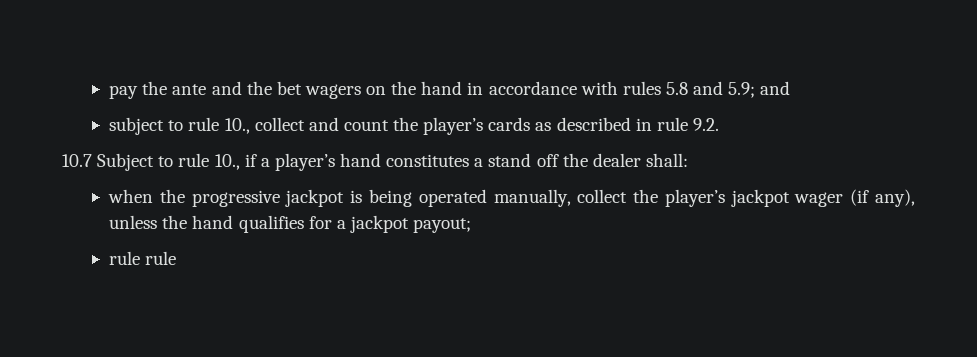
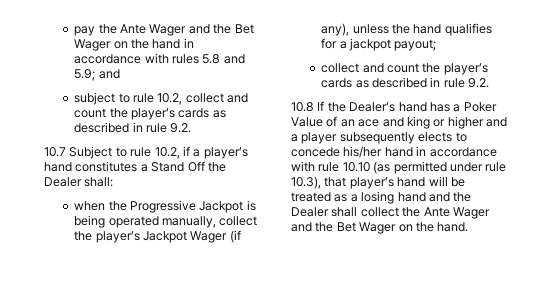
- pay the ante and the bet wagers on the hand in accordance with rules 5.8 and 5.9; and
+ pay the Ante Wager and the Bet Wager on the hand in accordance with rules 5.8 and 5.9; and
- subject to rule 10., collect and count the player’s cards as described in rule 9.2.
+ subject to rule 10.2, collect and count the player’s cards as described in rule 9.2.
- 10.7 Subject to rule 10., if a player’s hand constitutes a stand off the dealer shall:
+ 10.7 Subject to rule 10.2, if a player’s hand constitutes a Stand Off the Dealer shall:
- when the progressive jackpot is being operated manually, collect the player’s jackpot wager (if any), unless the hand qualifies for a jackpot payout;
- rule rule
+ when the Progressive Jackpot is being operated manually, collect the player’s Jackpot Wager (if any), unless the hand qualifies for a jackpot payout;
+ collect and count the player’s cards as described in rule 9.2.
+ 10.8 If the Dealer’s hand has a Poker Value of an ace and king or higher and a player subsequently elects to concede his/her hand in accordance with rule 10.10 (as permitted under rule 10.3), that player’s hand will be treated as a losing hand and the Dealer shall collect the Ante Wager and the Bet Wager on the hand.

